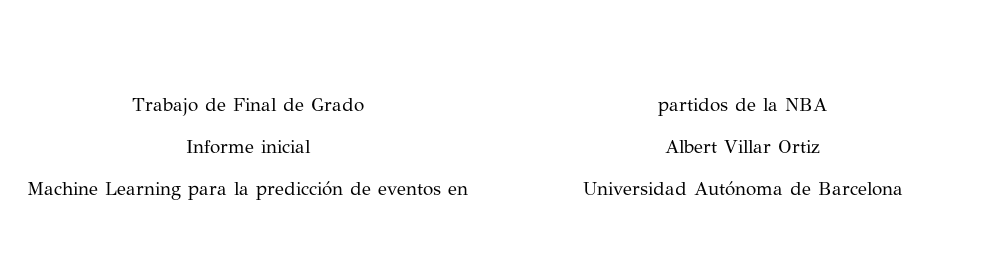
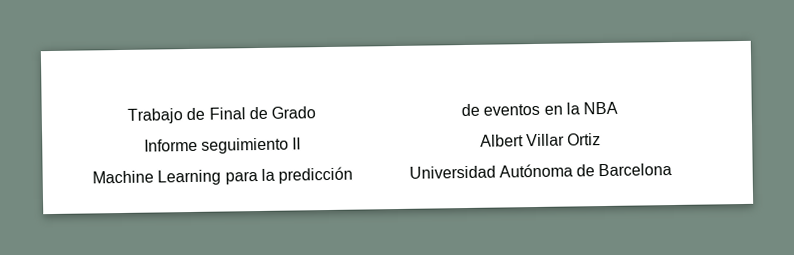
- Informe inicial
+ Informe seguimiento II
- Machine Learning para la predicción de eventos en partidos de la NBA
+ Machine Learning para la predicción de eventos en la NBA

